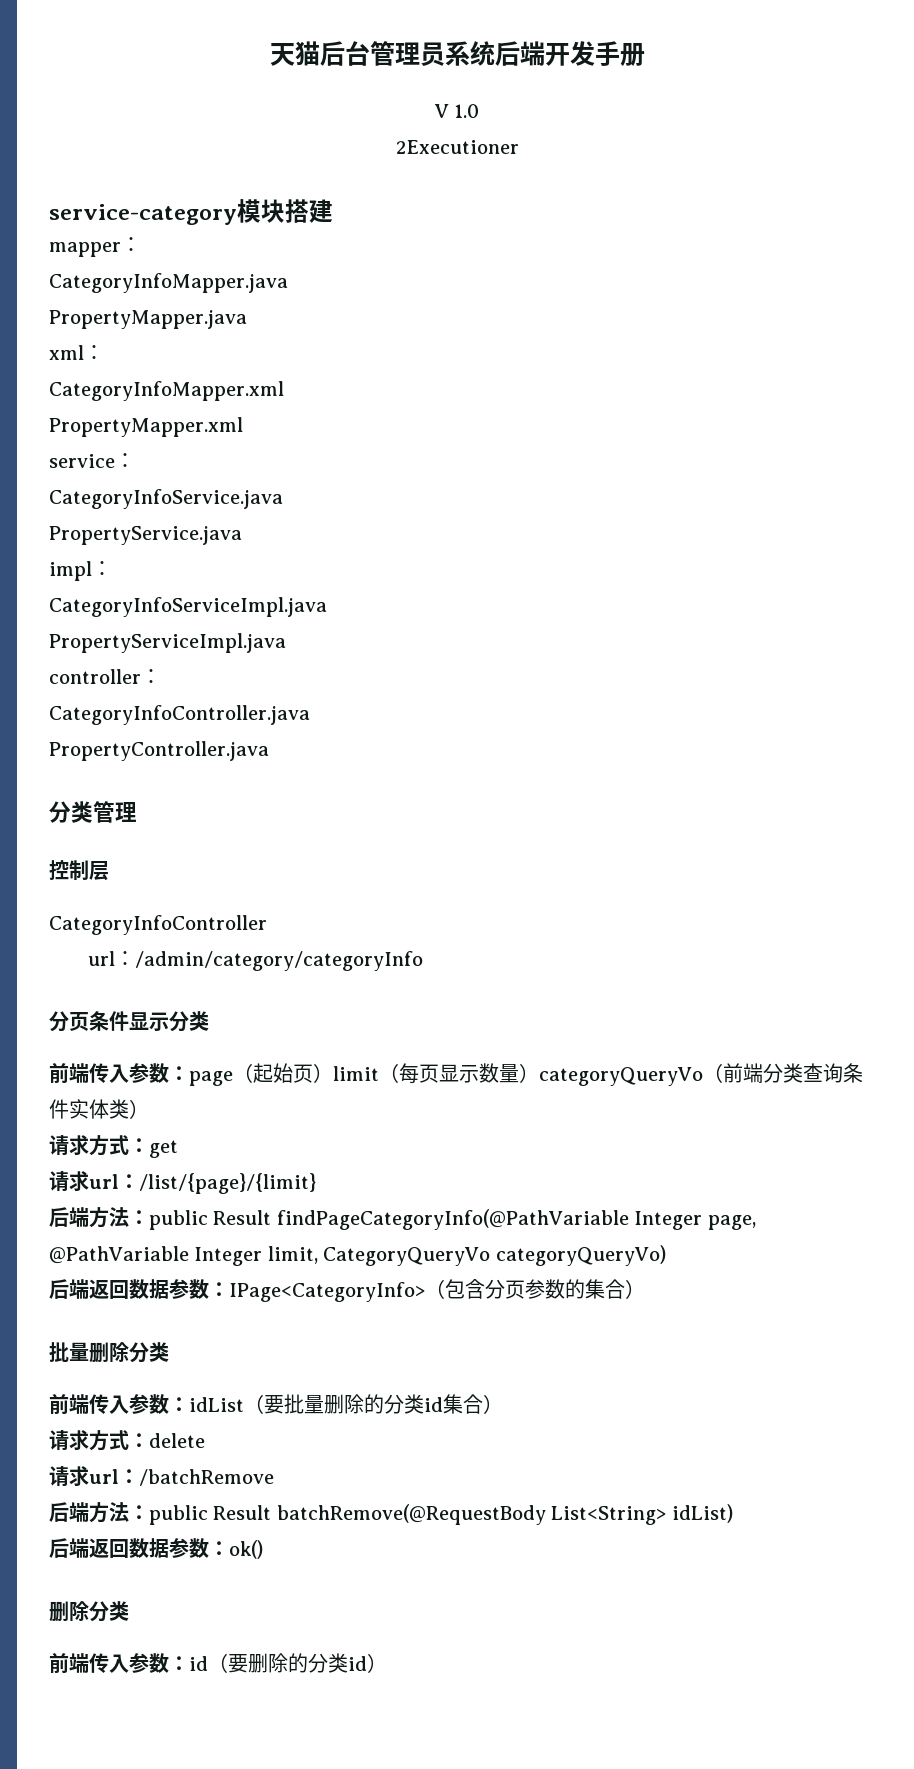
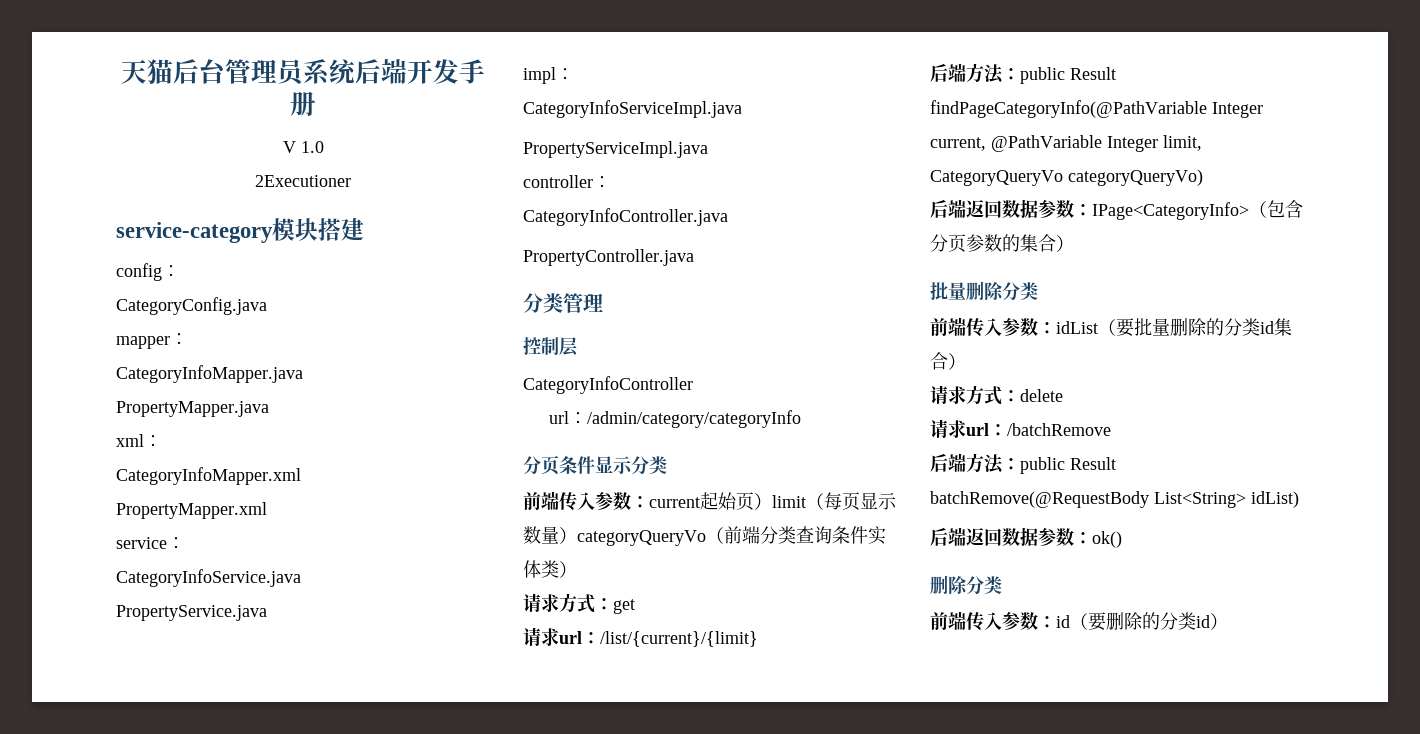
+ config：
+ CategoryConfig.java
- 前端传入参数：page（起始页）limit（每页显示数量）categoryQueryVo（前端分类查询条件实体类）
+ 前端传入参数：current起始页）limit（每页显示数量）categoryQueryVo（前端分类查询条件实体类）
- 请求url：/list/{page}/{limit}
+ 请求url：/list/{current}/{limit}
- 后端方法：public Result findPageCategoryInfo(@PathVariable Integer page, @PathVariable Integer limit, CategoryQueryVo categoryQueryVo)
+ 后端方法：public Result findPageCategoryInfo(@PathVariable Integer current, @PathVariable Integer limit, CategoryQueryVo categoryQueryVo)

